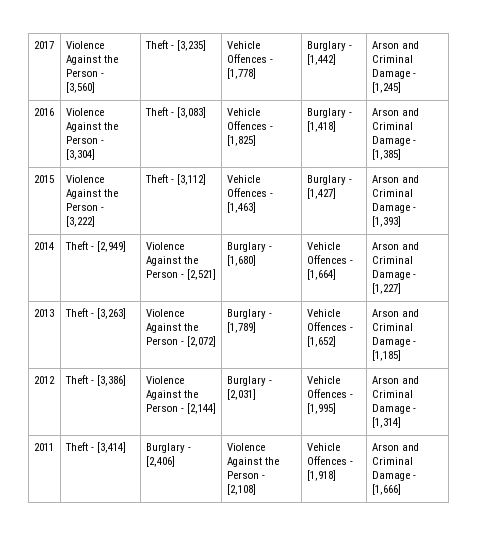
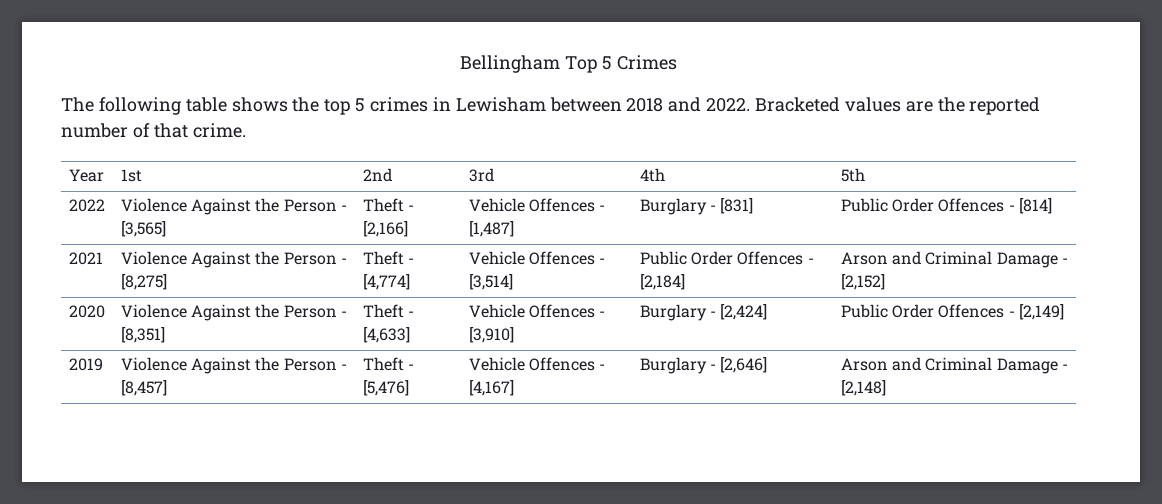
- 2017 | Violence Against the Person - [3,560] | Theft - [3,235] | Vehicle Offences - [1,778] | Burglary - [1,442] | Arson and Criminal Damage - [1,245]
- 2016 | Violence Against the Person - [3,304] | Theft - [3,083] | Vehicle Offences - [1,825] | Burglary - [1,418] | Arson and Criminal Damage - [1,385]
- 2015 | Violence Against the Person - [3,222] | Theft - [3,112] | Vehicle Offences - [1,463] | Burglary - [1,427] | Arson and Criminal Damage - [1,393]
- 2014 | Theft - [2,949] | Violence Against the Person - [2,521] | Burglary - [1,680] | Vehicle Offences - [1,664] | Arson and Criminal Damage - [1,227]
- 2013 | Theft - [3,263] | Violence Against the Person - [2,072] | Burglary - [1,789] | Vehicle Offences - [1,652] | Arson and Criminal Damage - [1,185]
- 2012 | Theft - [3,386] | Violence Against the Person - [2,144] | Burglary - [2,031] | Vehicle Offences - [1,995] | Arson and Criminal Damage - [1,314]
- 2011 | Theft - [3,414] | Burglary - [2,406] | Violence Against the Person - [2,108] | Vehicle Offences - [1,918] | Arson and Criminal Damage - [1,666]
+ Bellingham Top 5 Crimes
+ The following table shows the top 5 crimes in Lewisham between 2018 and 2022. Bracketed values are the reported number of that crime.
+ Year | 1st | 2nd | 3rd | 4th | 5th
+ 2022 | Violence Against the Person - [3,565] | Theft - [2,166] | Vehicle Offences - [1,487] | Burglary - [831] | Public Order Offences - [814]
+ 2021 | Violence Against the Person - [8,275] | Theft - [4,774] | Vehicle Offences - [3,514] | Public Order Offences - [2,184] | Arson and Criminal Damage - [2,152]
+ 2020 | Violence Against the Person - [8,351] | Theft - [4,633] | Vehicle Offences - [3,910] | Burglary - [2,424] | Public Order Offences - [2,149]
+ 2019 | Violence Against the Person - [8,457] | Theft - [5,476] | Vehicle Offences - [4,167] | Burglary - [2,646] | Arson and Criminal Damage - [2,148]

